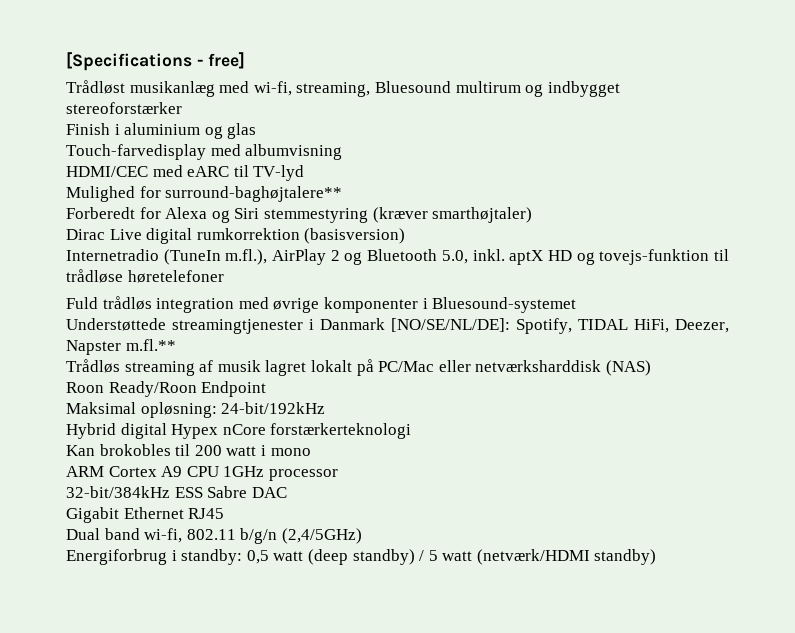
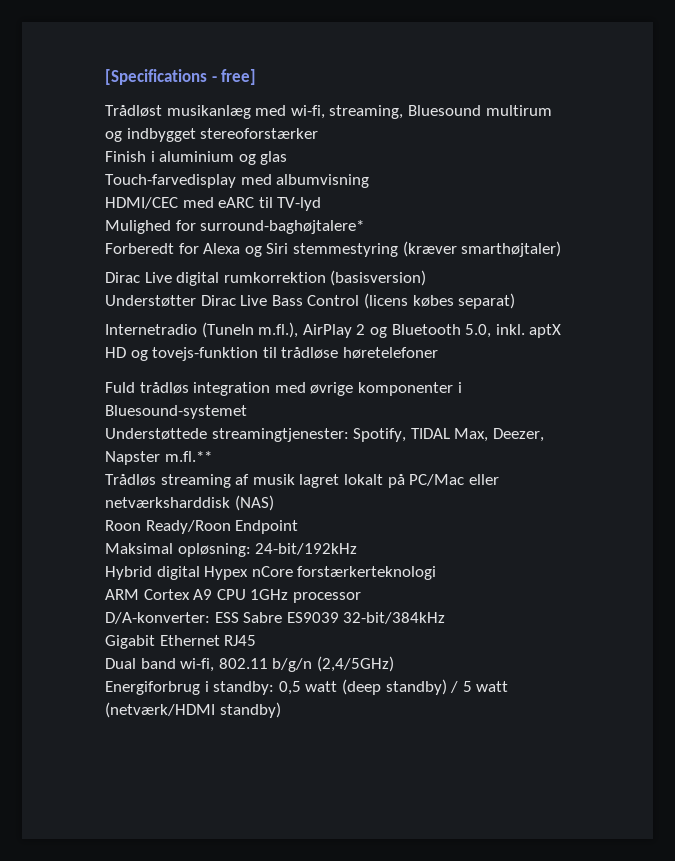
- Mulighed for surround-baghøjtalere**
+ Mulighed for surround-baghøjtalere*
+ Understøtter Dirac Live Bass Control (licens købes separat)
- Understøttede streamingtjenester i Danmark [NO/SE/NL/DE]: Spotify, TIDAL HiFi, Deezer, Napster m.fl.**
+ Understøttede streamingtjenester: Spotify, TIDAL Max, Deezer, Napster m.fl.**
- Kan brokobles til 200 watt i mono
- 32-bit/384kHz ESS Sabre DAC
+ D/A-konverter: ESS Sabre ES9039 32-bit/384kHz

